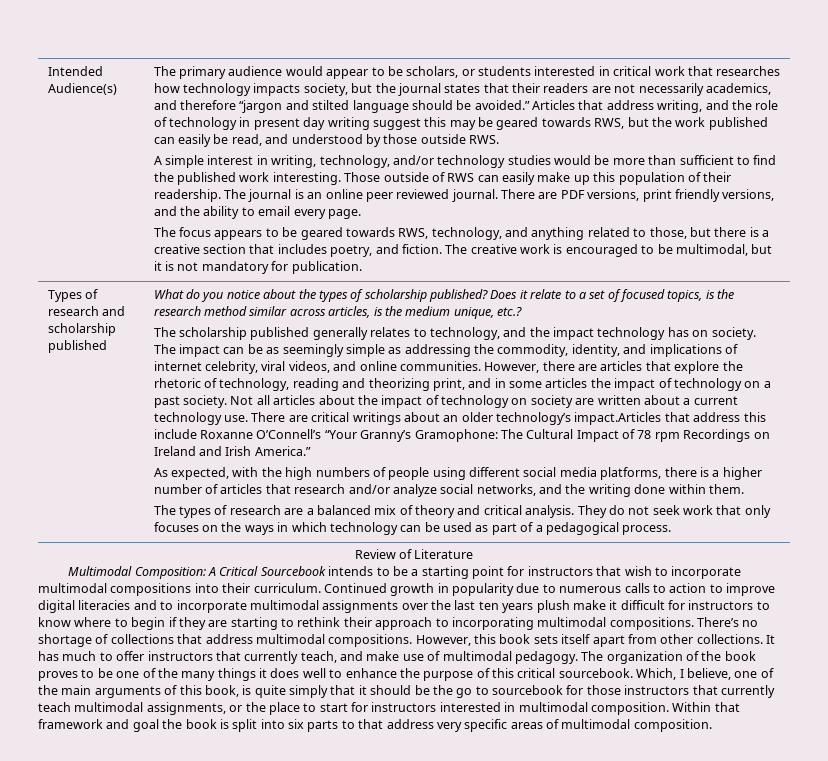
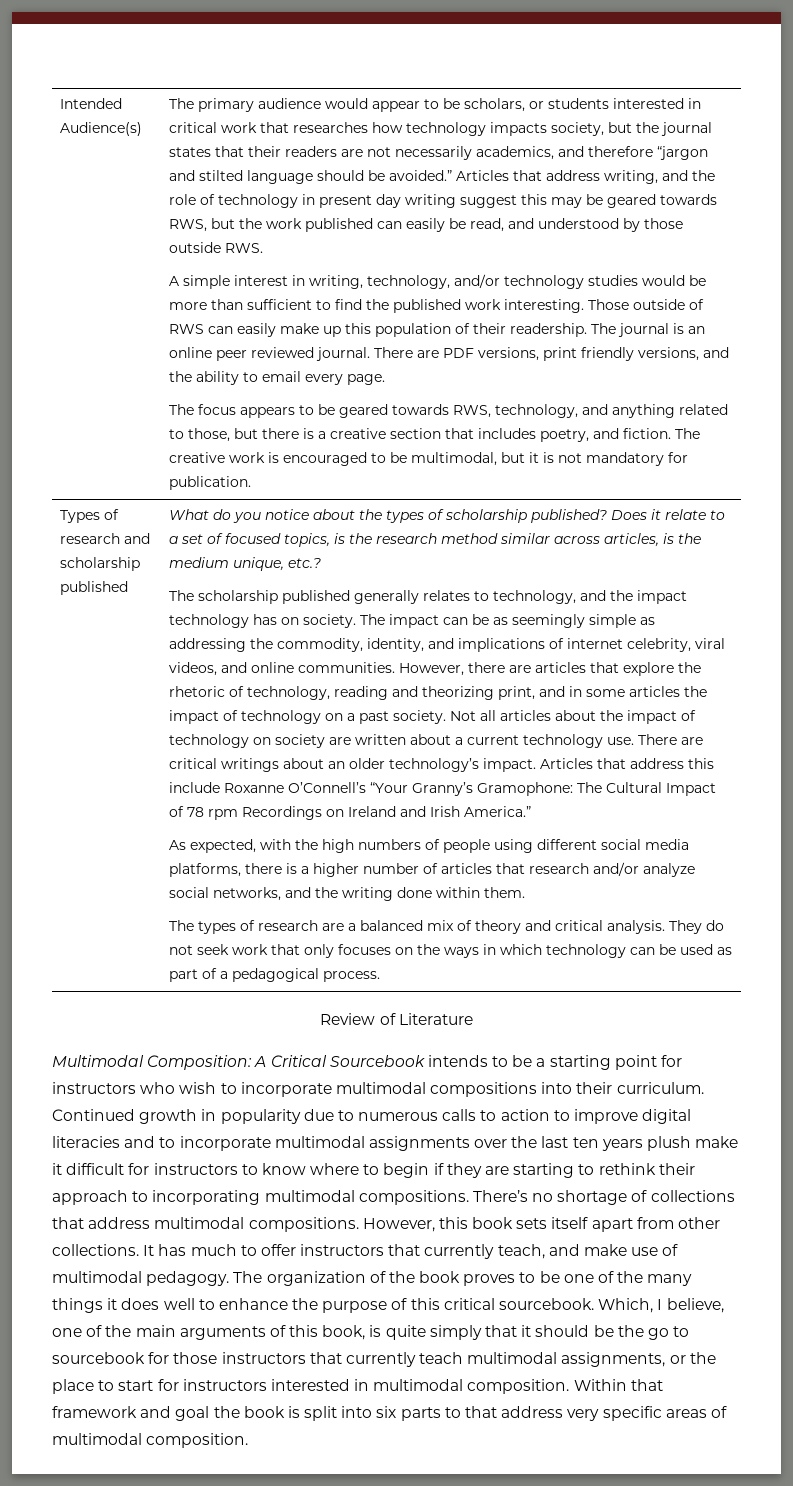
- There are critical writings about an older technology’s impact.Articles that address this include Roxanne O’Connell’s “Your Granny’s Gramophone: The Cultural Impact of 78 rpm Recordings on Ireland and Irish America.”
+ There are critical writings about an older technology’s impact. Articles that address this include Roxanne O’Connell’s “Your Granny’s Gramophone: The Cultural Impact of 78 rpm Recordings on Ireland and Irish America.”
- Multimodal Composition: A Critical Sourcebook intends to be a starting point for instructors that wish to incorporate multimodal compositions into their curriculum.
+ Multimodal Composition: A Critical Sourcebook intends to be a starting point for instructors who wish to incorporate multimodal compositions into their curriculum.

